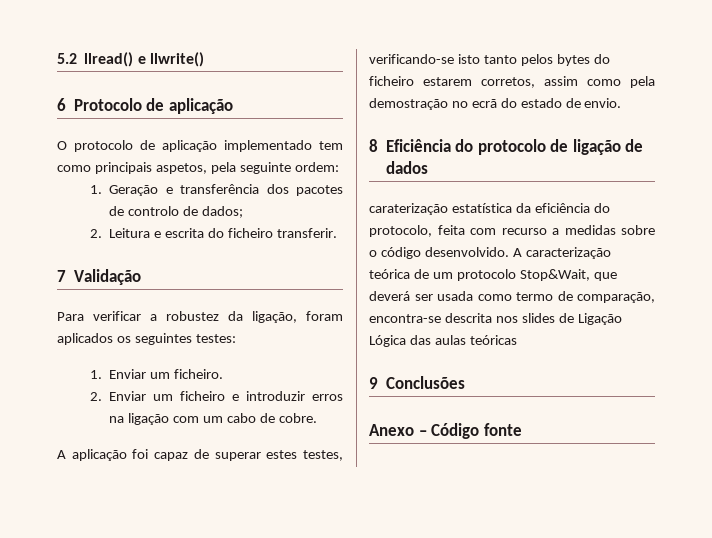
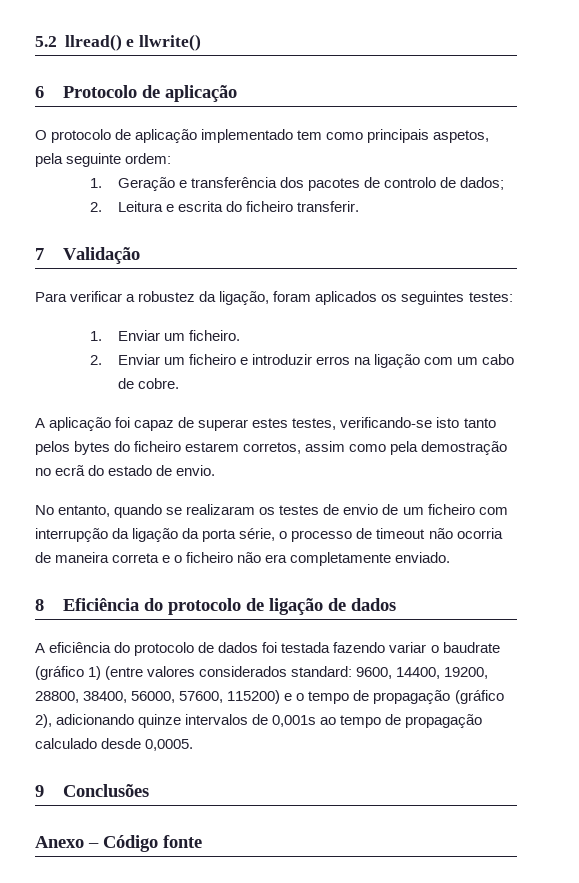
+ No entanto, quando se realizaram os testes de envio de um ficheiro com interrupção da ligação da porta série, o processo de timeout não ocorria de maneira correta e o ficheiro não era completamente enviado.
- caraterização estatística da eficiência do protocolo, feita com recurso a medidas sobre o código desenvolvido. A caracterização teórica de um protocolo Stop&Wait, que deverá ser usada como termo de comparação, encontra-se descrita nos slides de Ligação Lógica das aulas teóricas
+ A eficiência do protocolo de dados foi testada fazendo variar o baudrate (gráfico 1) (entre valores considerados standard: 9600, 14400, 19200, 28800, 38400, 56000, 57600, 115200) e o tempo de propagação (gráfico 2), adicionando quinze intervalos de 0,001s ao tempo de propagação calculado desde 0,0005.

